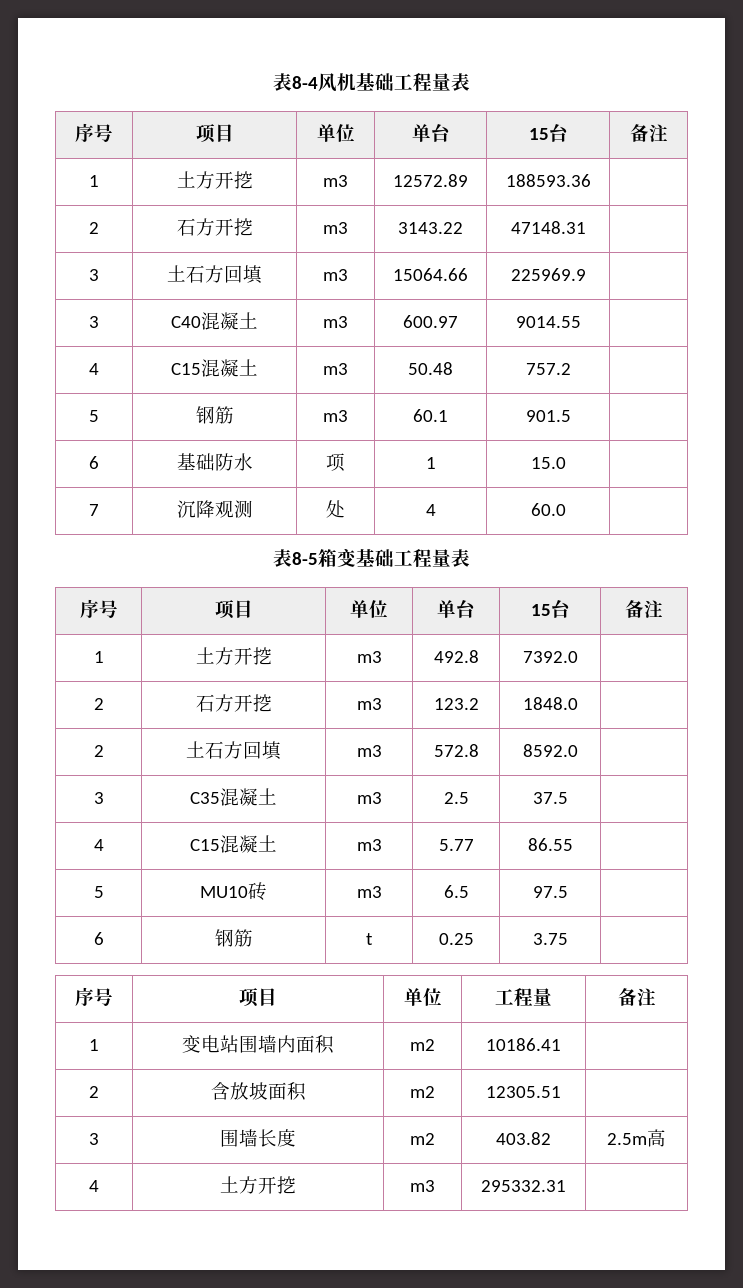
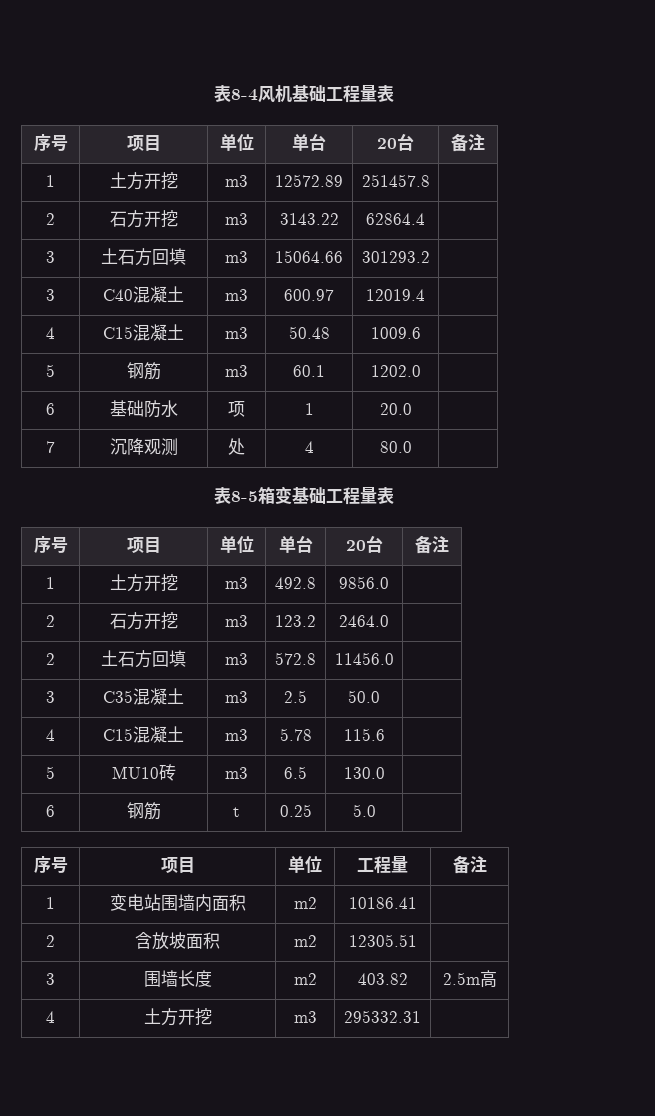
  表8-4风机基础工程量表
- 序号 | 项目 | 单位 | 单台 | 15台 | 备注
+ 序号 | 项目 | 单位 | 单台 | 20台 | 备注
- 1 | 土方开挖 | m3 | 12572.89 | 188593.36 |
+ 1 | 土方开挖 | m3 | 12572.89 | 251457.8 |
- 2 | 石方开挖 | m3 | 3143.22 | 47148.31 |
+ 2 | 石方开挖 | m3 | 3143.22 | 62864.4 |
- 3 | 土石方回填 | m3 | 15064.66 | 225969.9 |
+ 3 | 土石方回填 | m3 | 15064.66 | 301293.2 |
- 3 | C40混凝土 | m3 | 600.97 | 9014.55 |
+ 3 | C40混凝土 | m3 | 600.97 | 12019.4 |
- 4 | C15混凝土 | m3 | 50.48 | 757.2 |
+ 4 | C15混凝土 | m3 | 50.48 | 1009.6 |
- 5 | 钢筋 | m3 | 60.1 | 901.5 |
+ 5 | 钢筋 | m3 | 60.1 | 1202.0 |
- 6 | 基础防水 | 项 | 1 | 15.0 |
+ 6 | 基础防水 | 项 | 1 | 20.0 |
- 7 | 沉降观测 | 处 | 4 | 60.0 |
+ 7 | 沉降观测 | 处 | 4 | 80.0 |
  表8-5箱变基础工程量表
- 序号 | 项目 | 单位 | 单台 | 15台 | 备注
+ 序号 | 项目 | 单位 | 单台 | 20台 | 备注
- 1 | 土方开挖 | m3 | 492.8 | 7392.0 |
+ 1 | 土方开挖 | m3 | 492.8 | 9856.0 |
- 2 | 石方开挖 | m3 | 123.2 | 1848.0 |
+ 2 | 石方开挖 | m3 | 123.2 | 2464.0 |
- 2 | 土石方回填 | m3 | 572.8 | 8592.0 |
+ 2 | 土石方回填 | m3 | 572.8 | 11456.0 |
- 3 | C35混凝土 | m3 | 2.5 | 37.5 |
- 4 | C15混凝土 | m3 | 5.77 | 86.55 |
+ 3 | C35混凝土 | m3 | 2.5 | 50.0 |
+ 4 | C15混凝土 | m3 | 5.78 | 115.6 |
- 5 | MU10砖 | m3 | 6.5 | 97.5 |
+ 5 | MU10砖 | m3 | 6.5 | 130.0 |
- 6 | 钢筋 | t | 0.25 | 3.75 |
+ 6 | 钢筋 | t | 0.25 | 5.0 |

